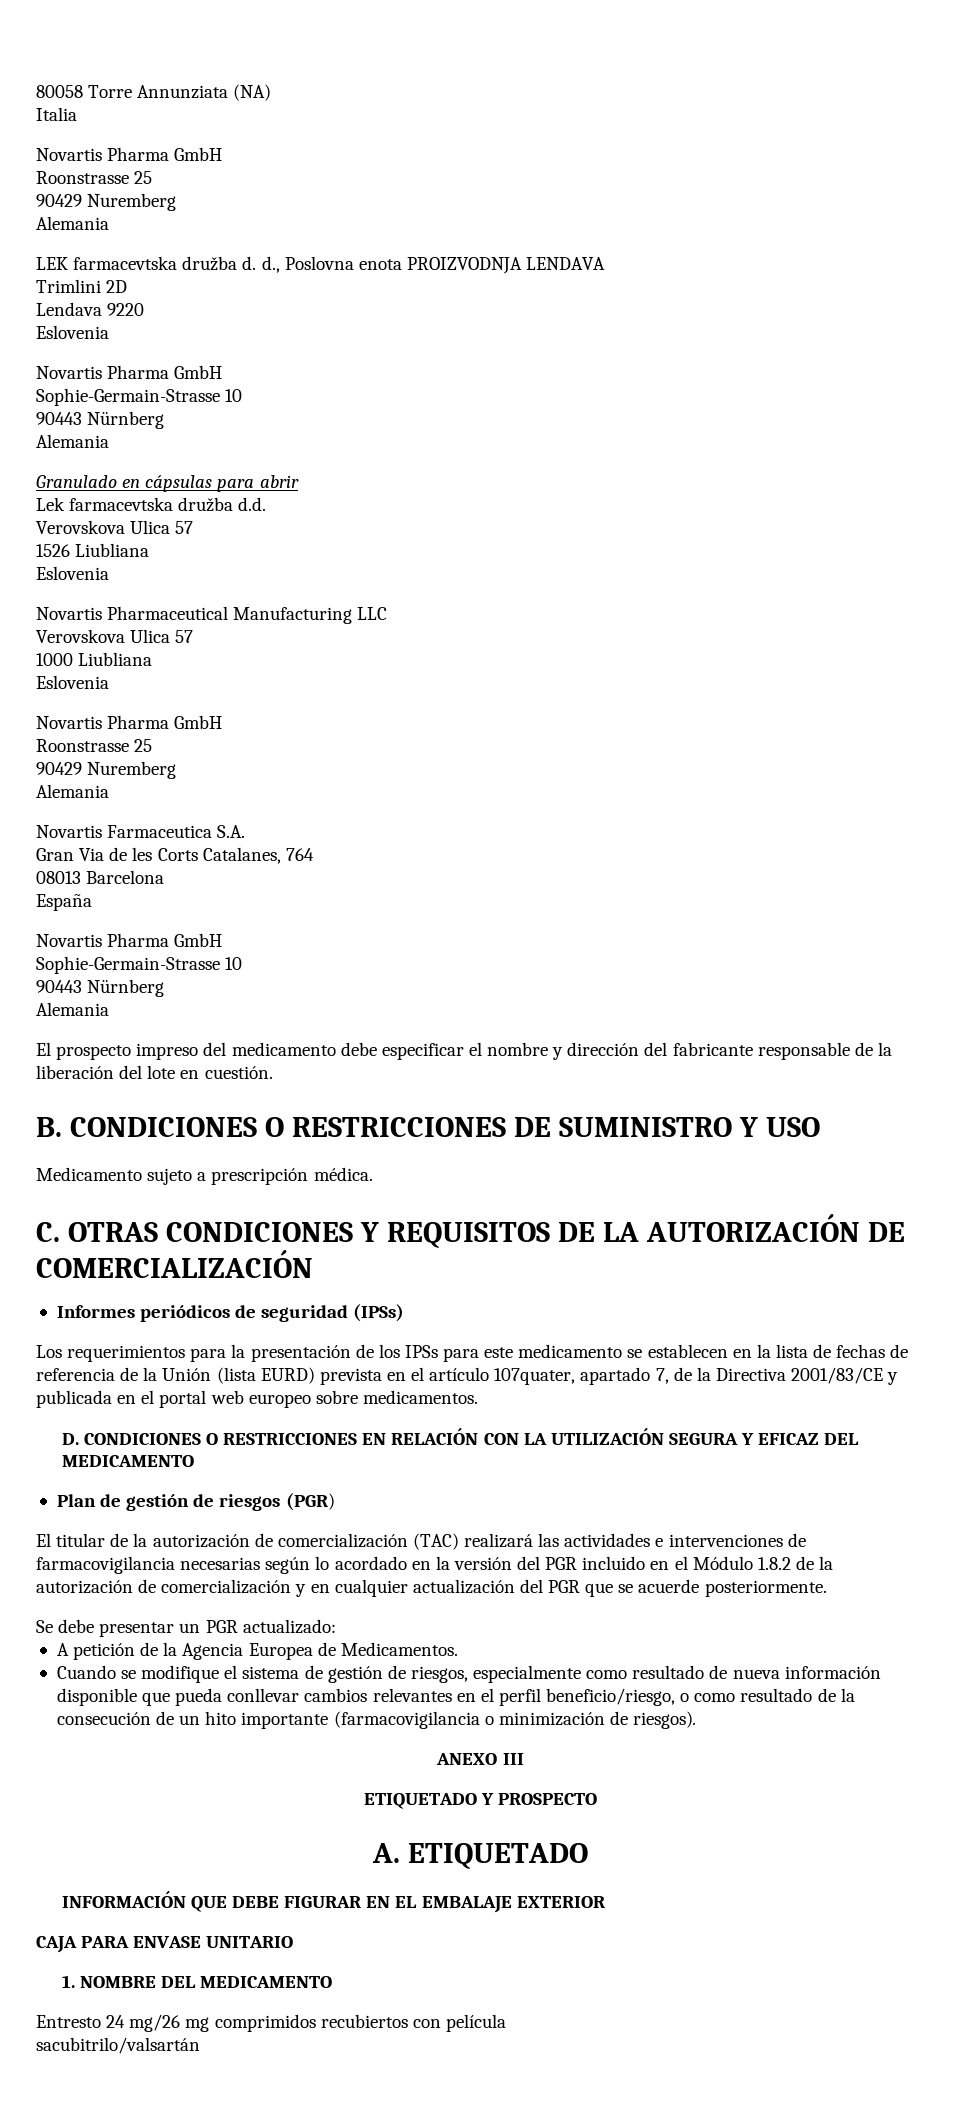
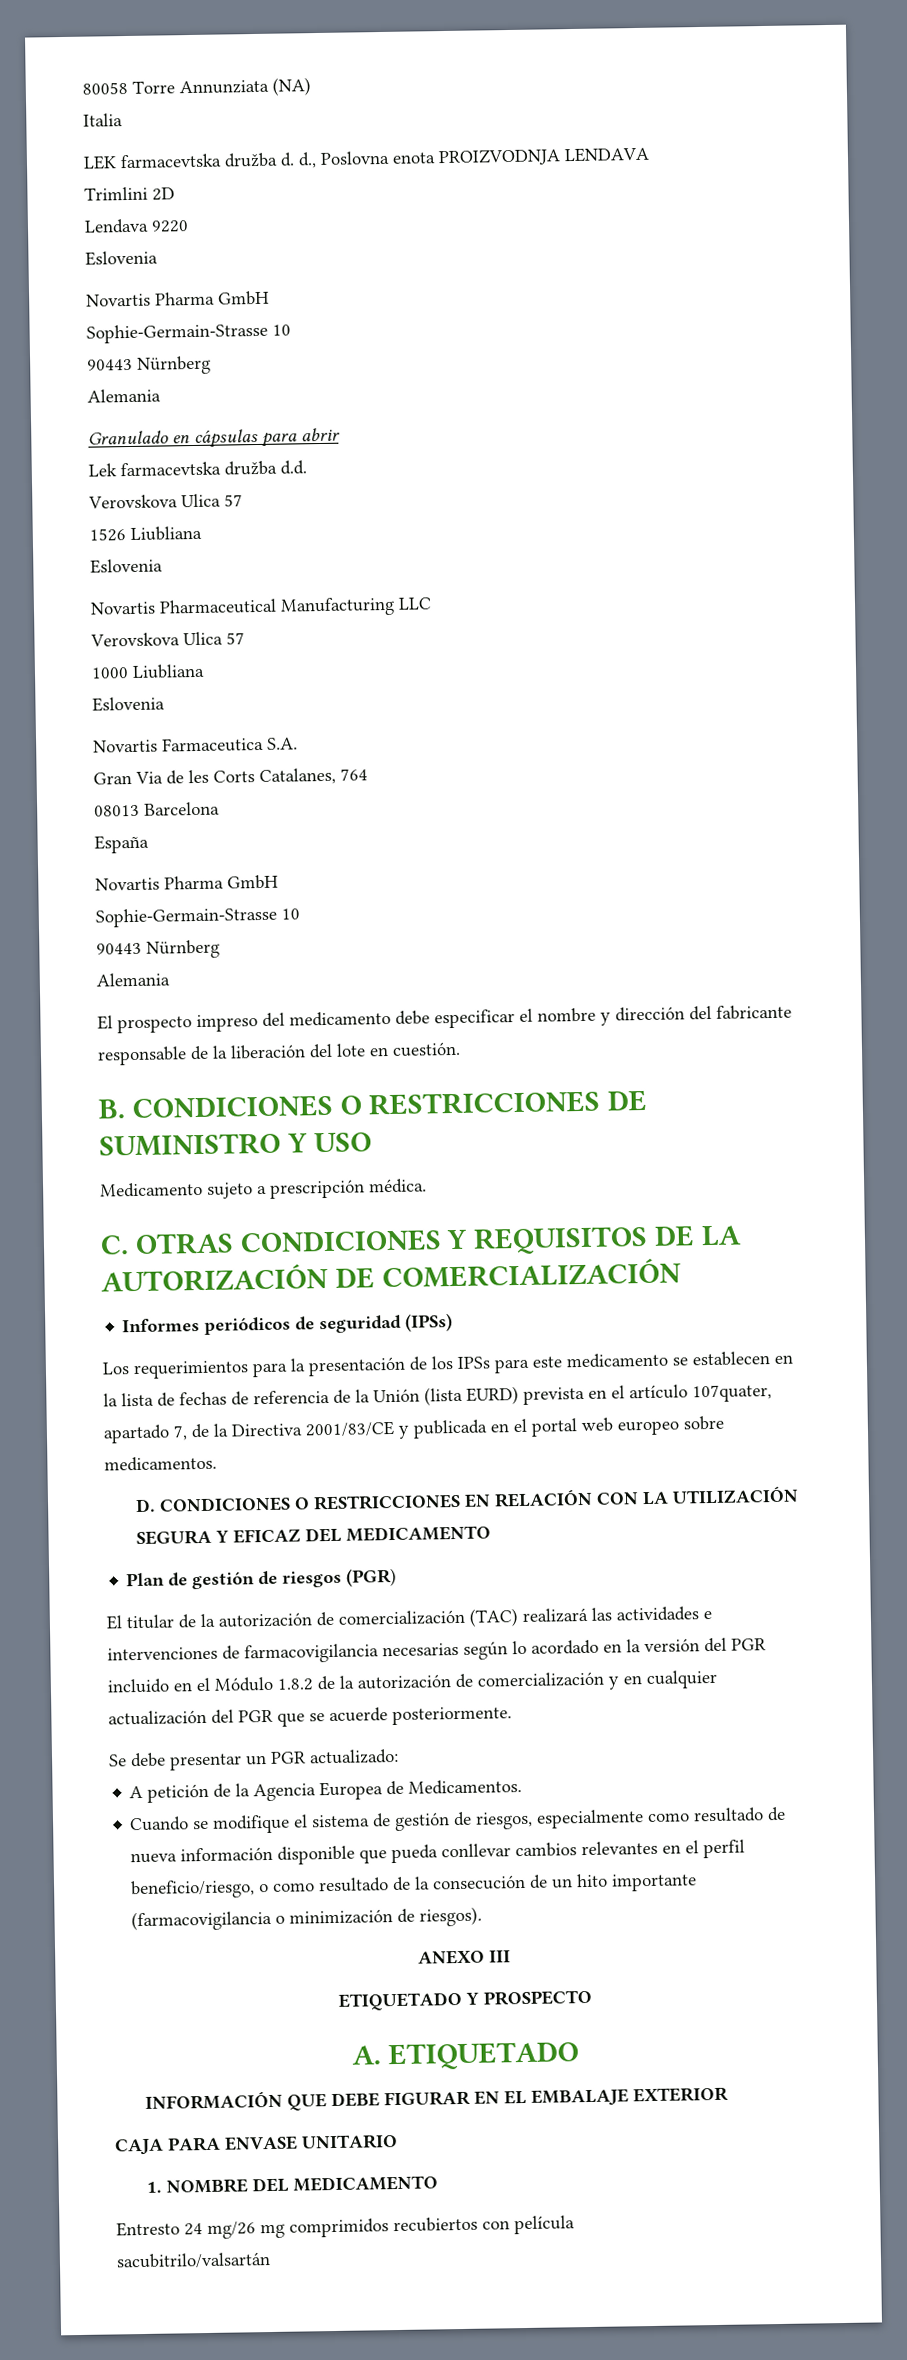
  Italia
- Novartis Pharma GmbH
- Roonstrasse 25
- 90429 Nuremberg
- Alemania
  1000 Liubliana
  Eslovenia
- Novartis Pharma GmbH
- Roonstrasse 25
- 90429 Nuremberg
- Alemania

